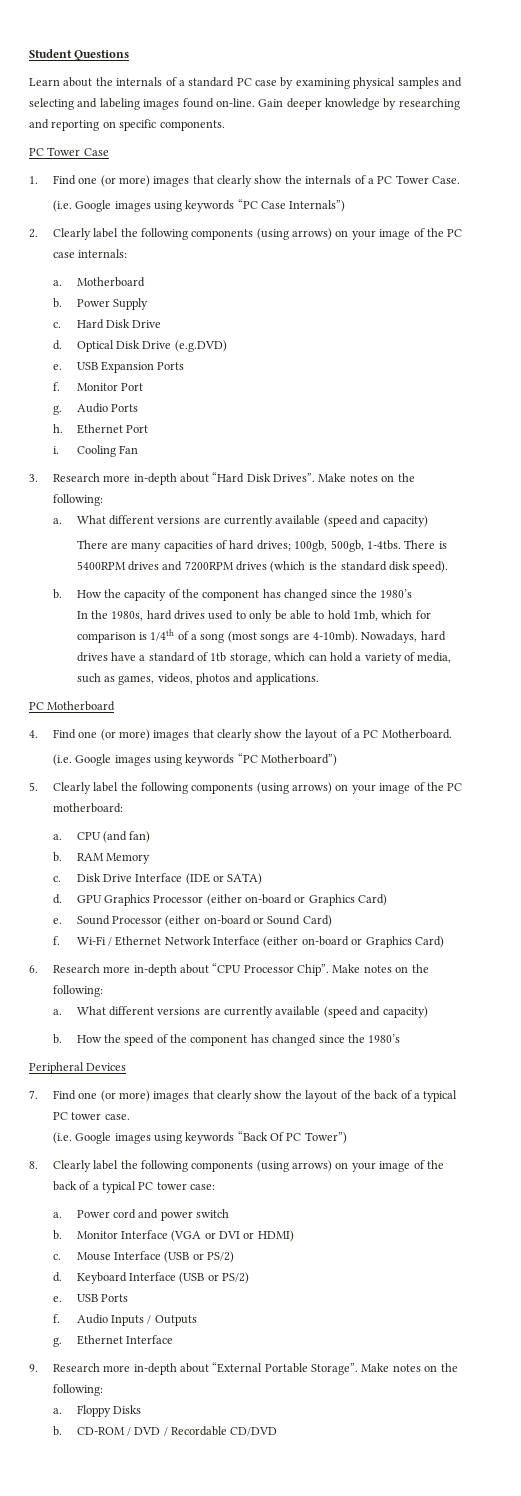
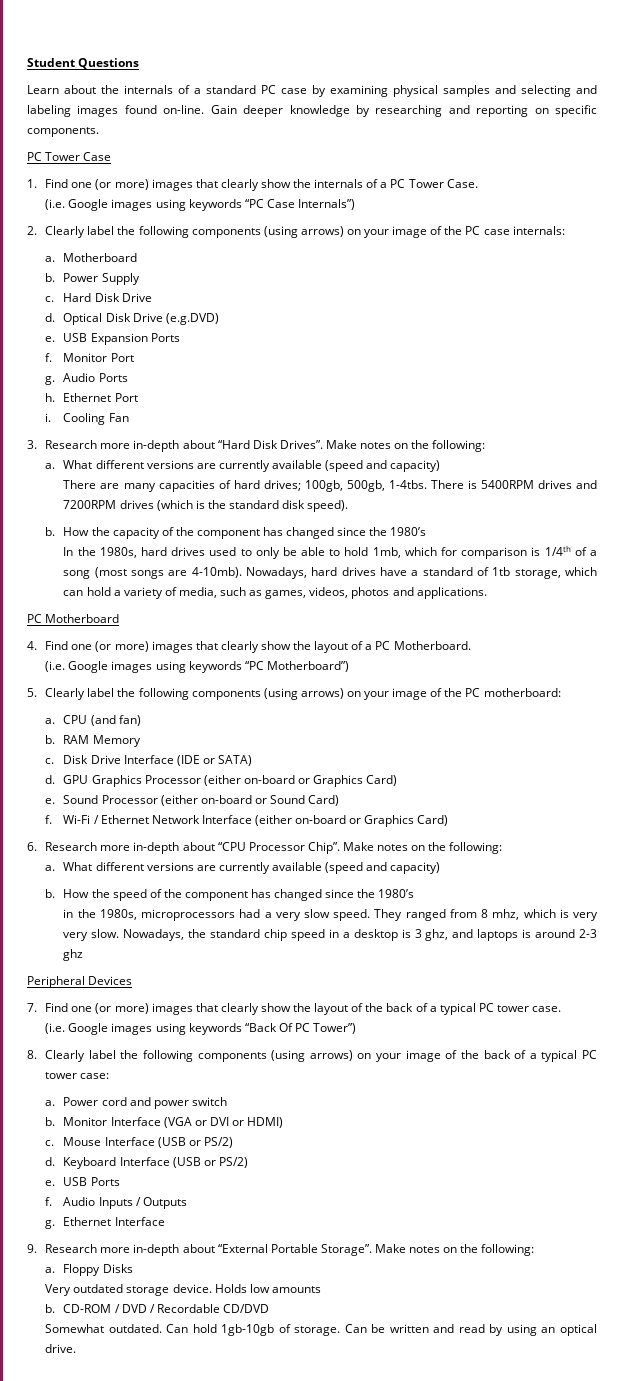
+ in the 1980s, microprocessors had a very slow speed. They ranged from 8 mhz, which is very very slow. Nowadays, the standard chip speed in a desktop is 3 ghz, and laptops is around 2-3 ghz
+ Very outdated storage device. Holds low amounts
+ Somewhat outdated. Can hold 1gb-10gb of storage. Can be written and read by using an optical drive.

